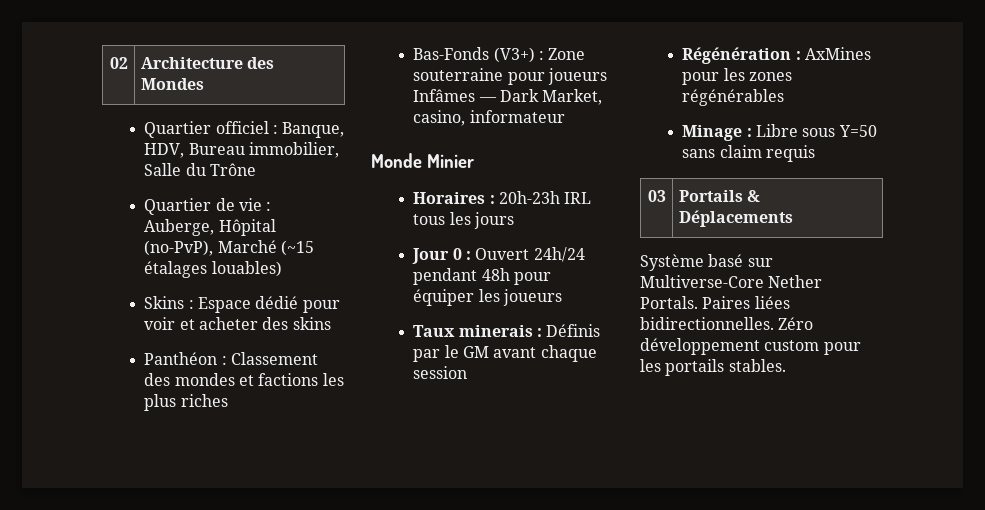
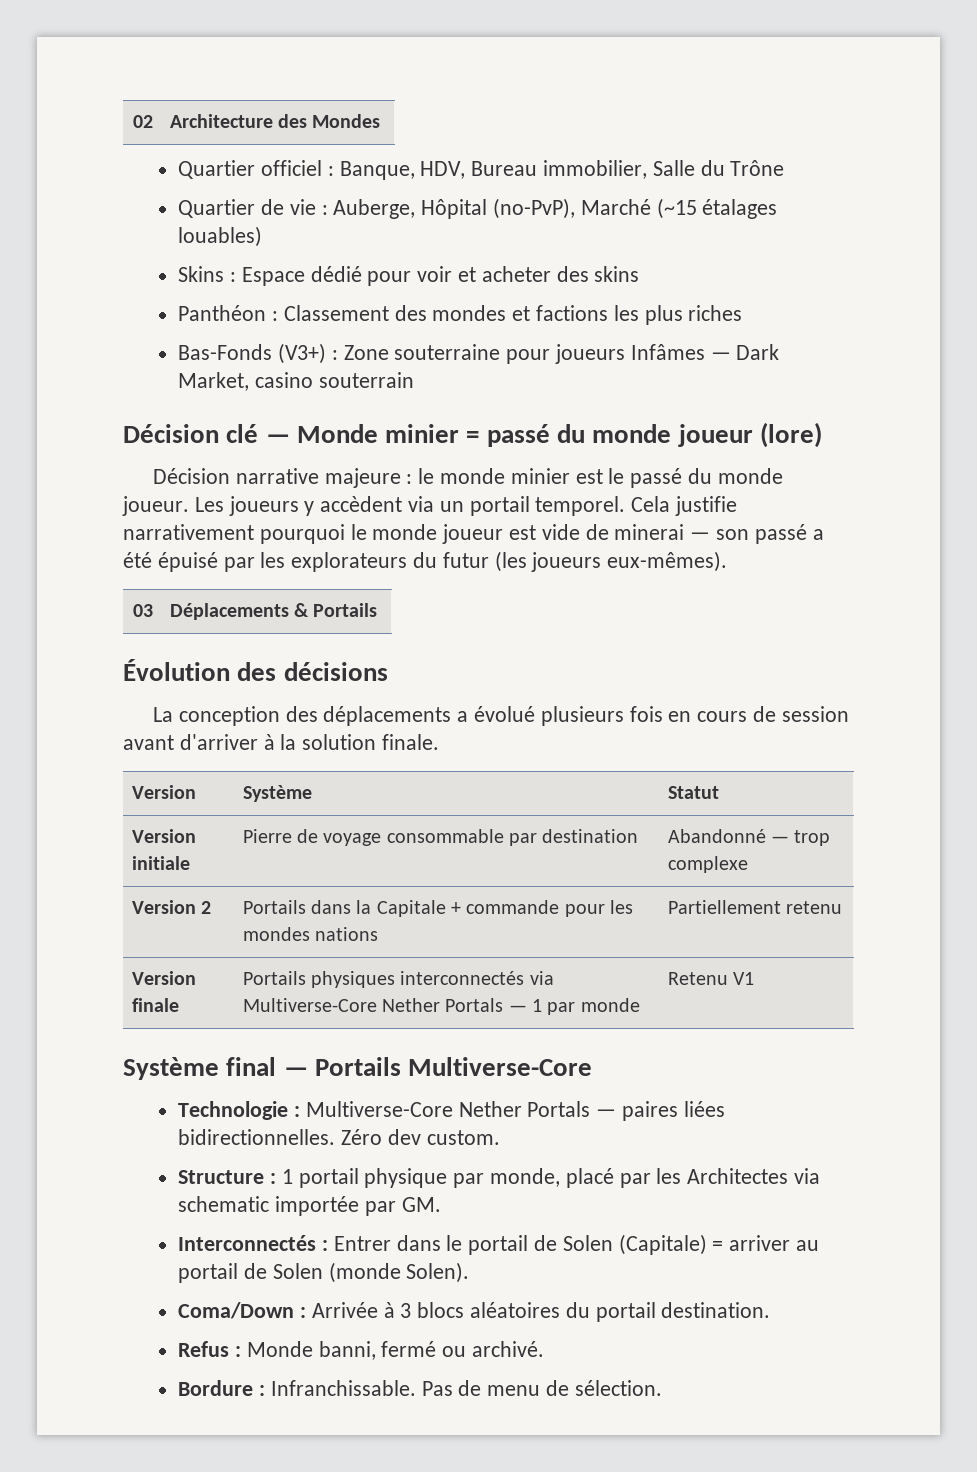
- Bas-Fonds (V3+) : Zone souterraine pour joueurs Infâmes — Dark Market, casino, informateur
- Monde Minier
- Horaires : 20h-23h IRL tous les jours
- Jour 0 : Ouvert 24h/24 pendant 48h pour équiper les joueurs
- Taux minerais : Définis par le GM avant chaque session
- Régénération : AxMines pour les zones régénérables
- Minage : Libre sous Y=50 sans claim requis
+ Bas-Fonds (V3+) : Zone souterraine pour joueurs Infâmes — Dark Market, casino souterrain
+ Décision clé — Monde minier = passé du monde joueur (lore)
+ Décision narrative majeure : le monde minier est le passé du monde joueur. Les joueurs y accèdent via un portail temporel. Cela justifie narrativement pourquoi le monde joueur est vide de minerai — son passé a été épuisé par les explorateurs du futur (les joueurs eux-mêmes).
- 03 | Portails & Déplacements
- Système basé sur Multiverse-Core Nether Portals. Paires liées bidirectionnelles. Zéro développement custom pour les portails stables.
+ 03 | Déplacements & Portails
+ Évolution des décisions
+ La conception des déplacements a évolué plusieurs fois en cours de session avant d'arriver à la solution finale.
+ Version | Système | Statut
+ Version initiale | Pierre de voyage consommable par destination | Abandonné — trop complexe
+ Version 2 | Portails dans la Capitale + commande pour les mondes nations | Partiellement retenu
+ Version finale | Portails physiques interconnectés via Multiverse-Core Nether Portals — 1 par monde | Retenu V1
+ Système final — Portails Multiverse-Core
+ Technologie : Multiverse-Core Nether Portals — paires liées bidirectionnelles. Zéro dev custom.
+ Structure : 1 portail physique par monde, placé par les Architectes via schematic importée par GM.
+ Interconnectés : Entrer dans le portail de Solen (Capitale) = arriver au portail de Solen (monde Solen).
+ Coma/Down : Arrivée à 3 blocs aléatoires du portail destination.
+ Refus : Monde banni, fermé ou archivé.
+ Bordure : Infranchissable. Pas de menu de sélection.

